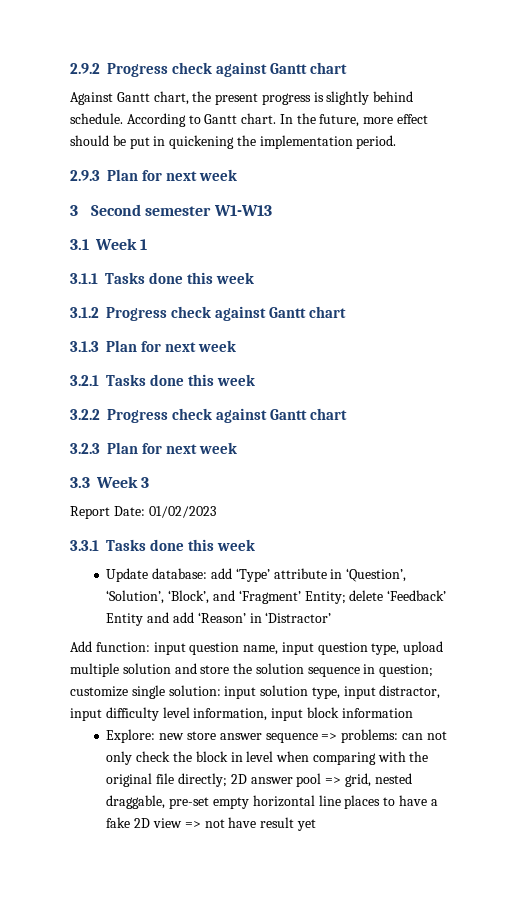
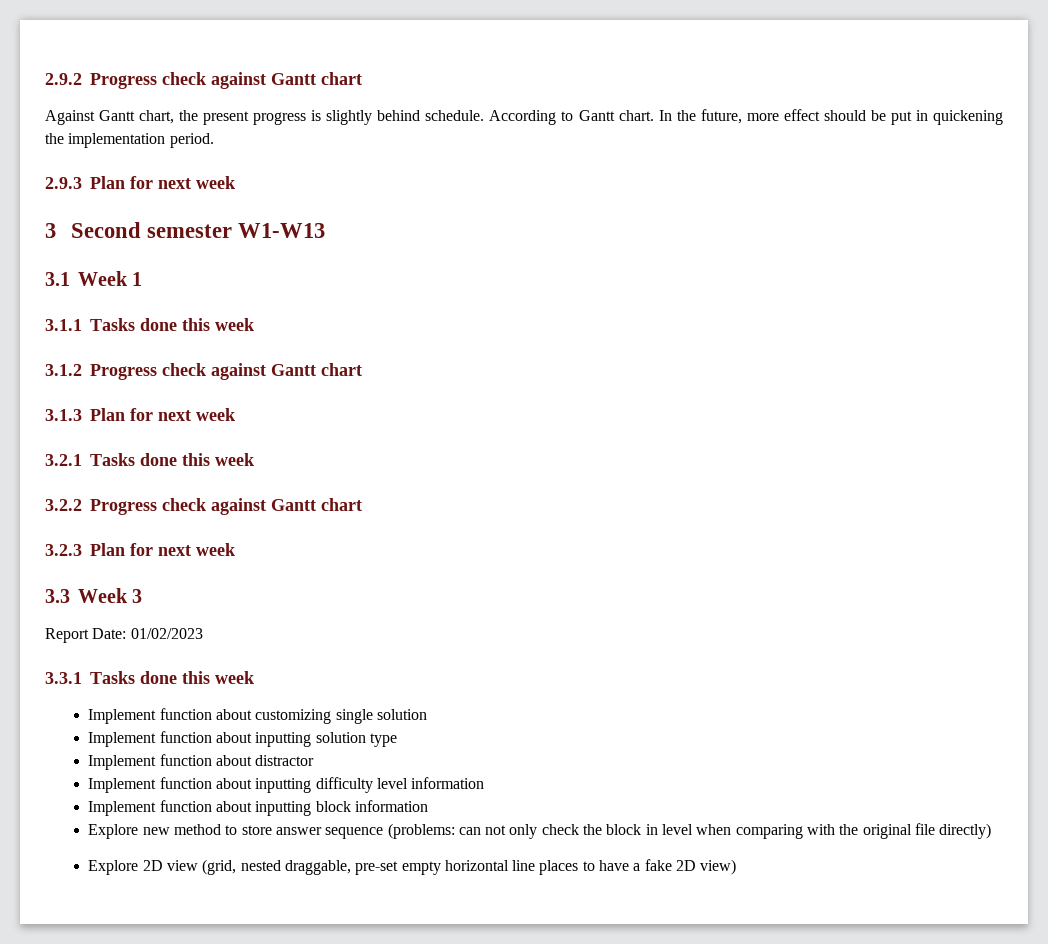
- Update database: add ‘Type’ attribute in ‘Question’, ‘Solution’, ‘Block’, and ‘Fragment’ Entity; delete ‘Feedback’ Entity and add ‘Reason’ in ‘Distractor’
- Add function: input question name, input question type, upload multiple solution and store the solution sequence in question; customize single solution: input solution type, input distractor, input difficulty level information, input block information
- Explore: new store answer sequence => problems: can not only check the block in level when comparing with the original file directly; 2D answer pool => grid, nested draggable, pre-set empty horizontal line places to have a fake 2D view => not have result yet
+ Implement function about customizing single solution
+ Implement function about inputting solution type
+ Implement function about distractor
+ Implement function about inputting difficulty level information
+ Implement function about inputting block information
+ Explore new method to store answer sequence (problems: can not only check the block in level when comparing with the original file directly)
+ Explore 2D view (grid, nested draggable, pre-set empty horizontal line places to have a fake 2D view)

